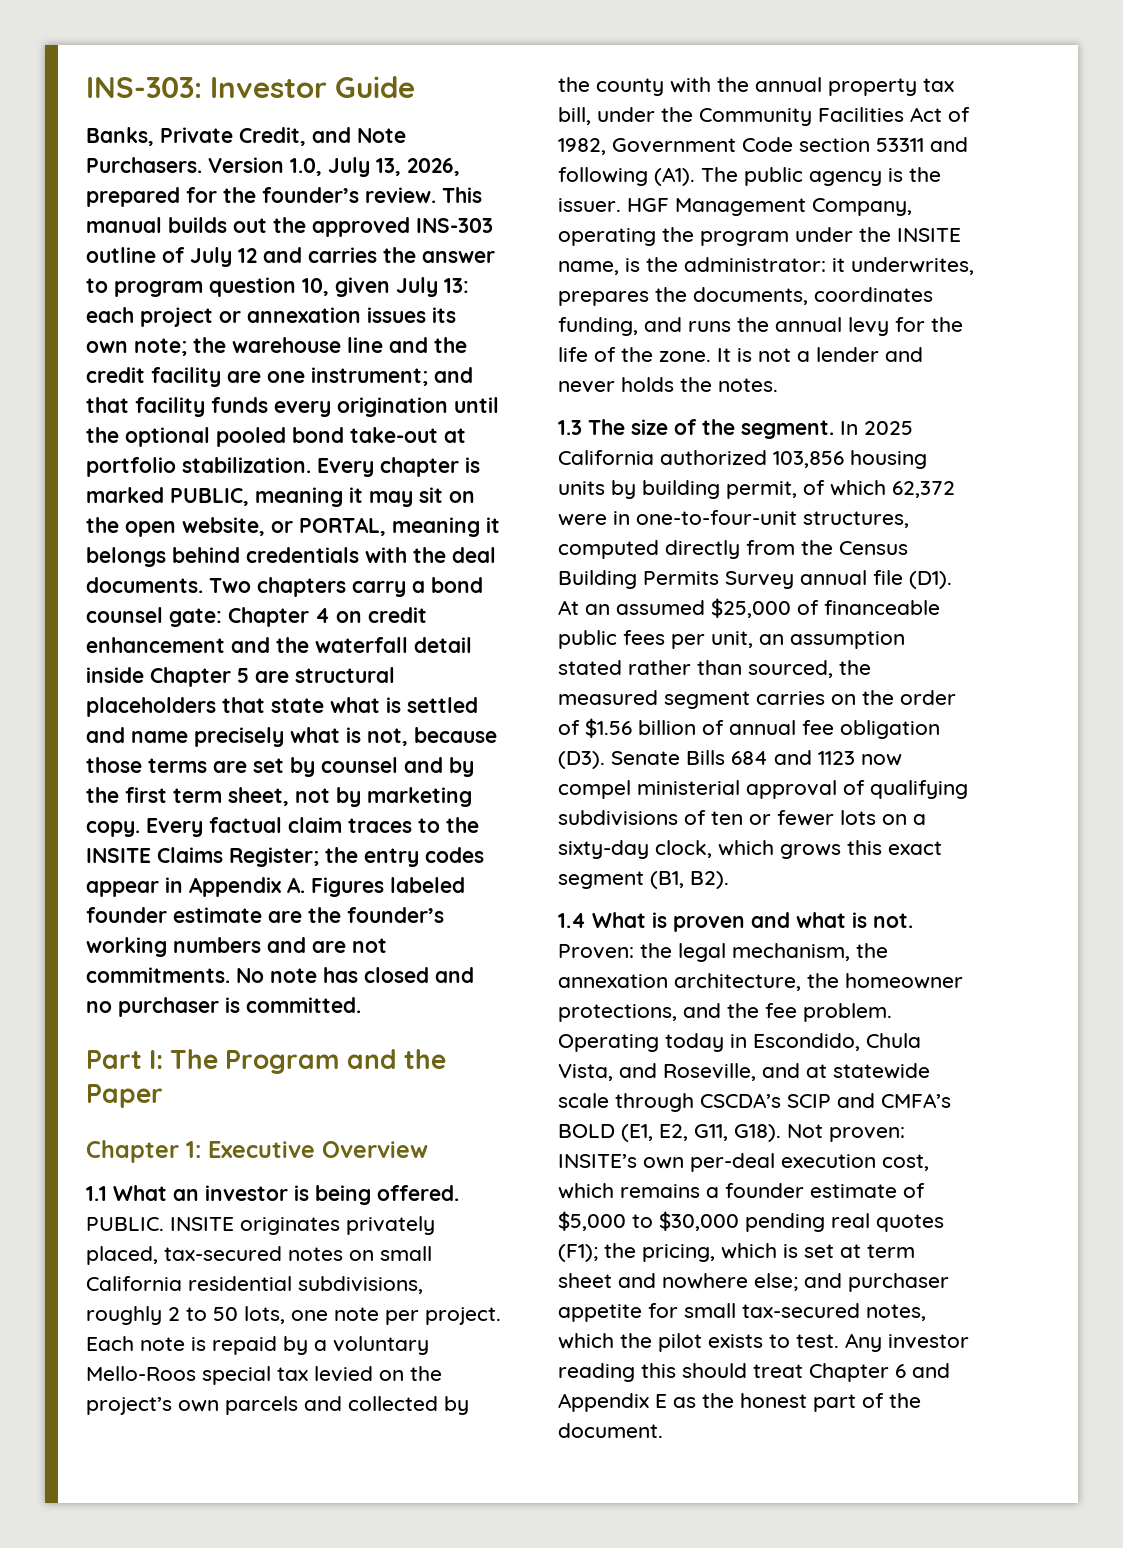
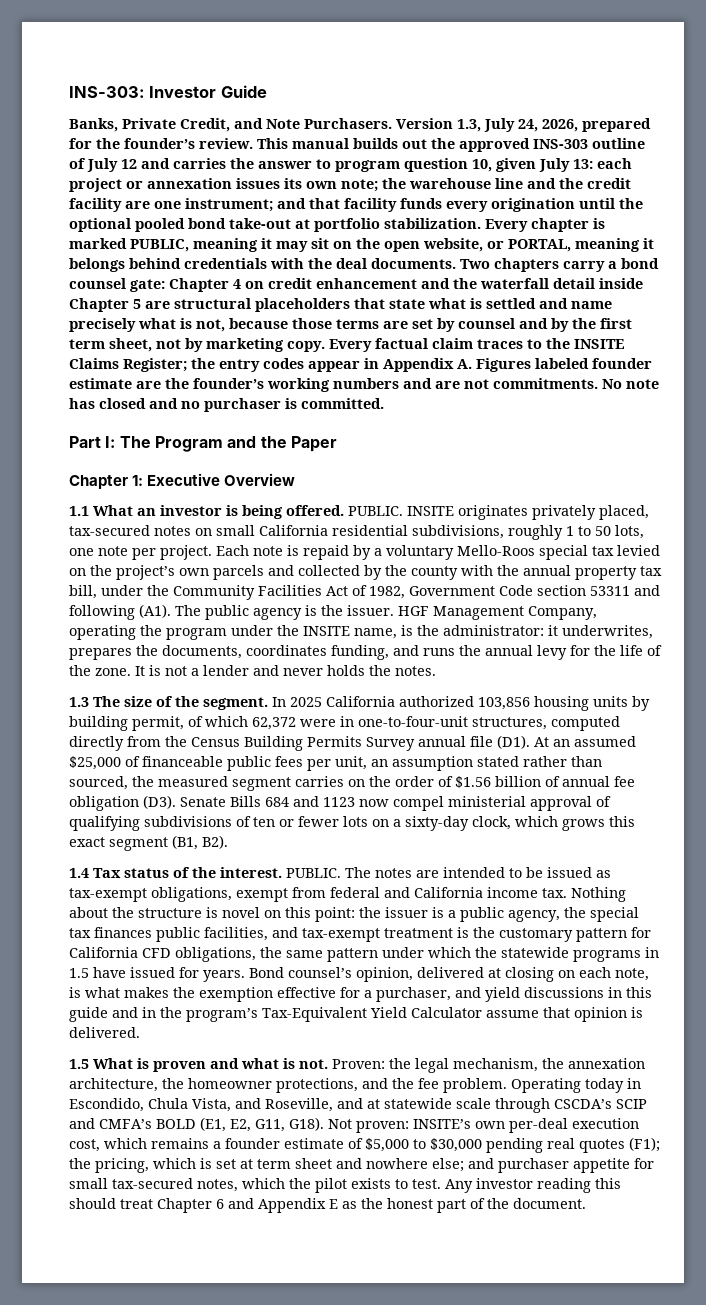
- Version 1.0, July 13, 2026, prepared for the founder’s review.
+ Version 1.3, July 24, 2026, prepared for the founder’s review.
- INSITE originates privately placed, tax-secured notes on small California residential subdivisions, roughly 2 to 50 lots, one note per project.
+ INSITE originates privately placed, tax-secured notes on small California residential subdivisions, roughly 1 to 50 lots, one note per project.
- 1.4 What is proven and what is not.
+ 1.4 Tax status of the interest. PUBLIC. The notes are intended to be issued as tax-exempt obligations, exempt from federal and California income tax. Nothing about the structure is novel on this point: the issuer is a public agency, the special tax finances public facilities, and tax-exempt treatment is the customary pattern for California CFD obligations, the same pattern under which the statewide programs in 1.5 have issued for years. Bond counsel’s opinion, delivered at closing on each note, is what makes the exemption effective for a purchaser, and yield discussions in this guide and in the program’s Tax-Equivalent Yield Calculator assume that opinion is delivered.
+ 1.5 What is proven and what is not.

